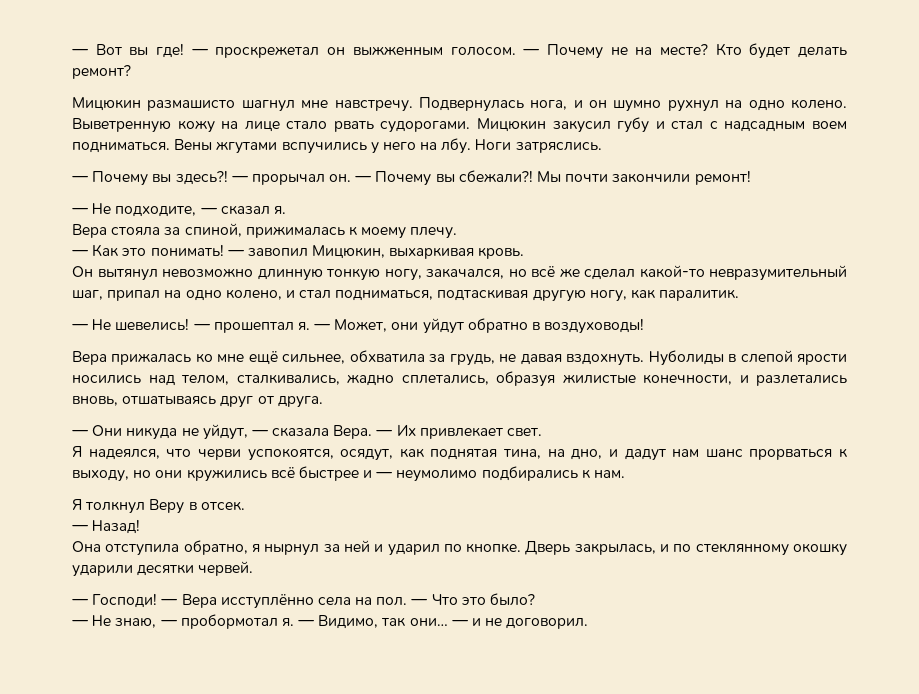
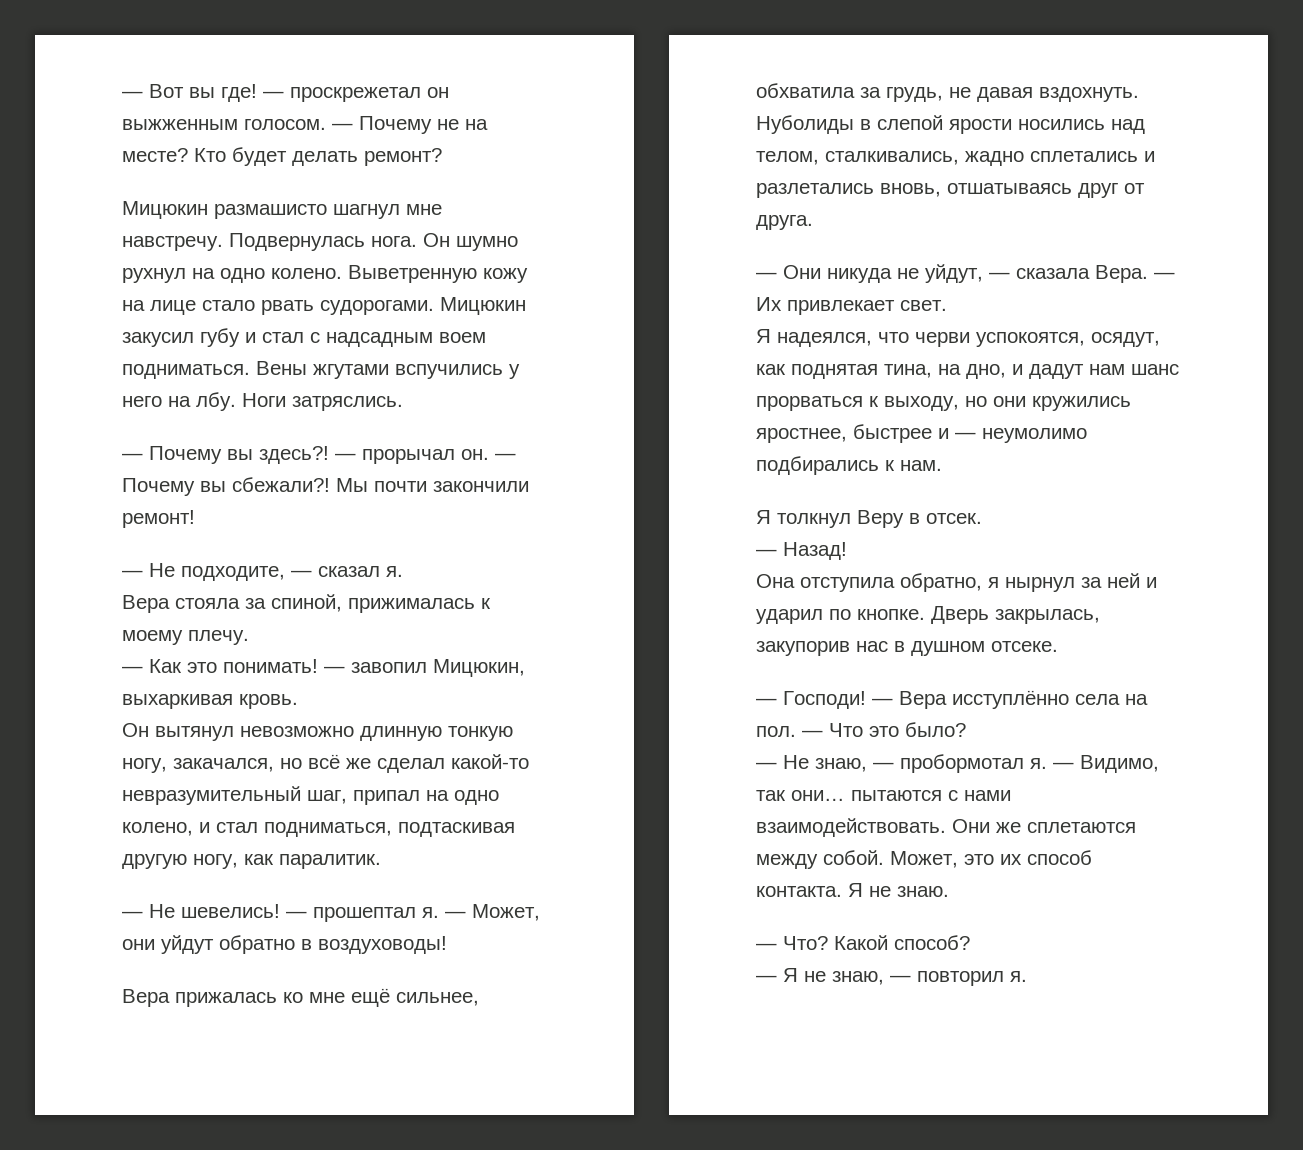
- Подвернулась нога, и он шумно рухнул на одно колено.
+ Подвернулась нога. Он шумно рухнул на одно колено.
- Нуболиды в слепой ярости носились над телом, сталкивались, жадно сплетались, образуя жилистые конечности, и разлетались вновь, отшатываясь друг от друга.
+ Нуболиды в слепой ярости носились над телом, сталкивались, жадно сплетались и разлетались вновь, отшатываясь друг от друга.
- Я надеялся, что черви успокоятся, осядут, как поднятая тина, на дно, и дадут нам шанс прорваться к выходу, но они кружились всё быстрее и — неумолимо подбирались к нам.
+ Я надеялся, что черви успокоятся, осядут, как поднятая тина, на дно, и дадут нам шанс прорваться к выходу, но они кружились яростнее, быстрее и — неумолимо подбирались к нам.
- Дверь закрылась, и по стеклянному окошку ударили десятки червей.
+ Дверь закрылась, закупорив нас в душном отсеке.
- — Видимо, так они… — и не договорил.
+ — Видимо, так они… пытаются с нами взаимодействовать. Они же сплетаются между собой. Может, это их способ контакта. Я не знаю.
+ — Что? Какой способ?
+ — Я не знаю, — повторил я.

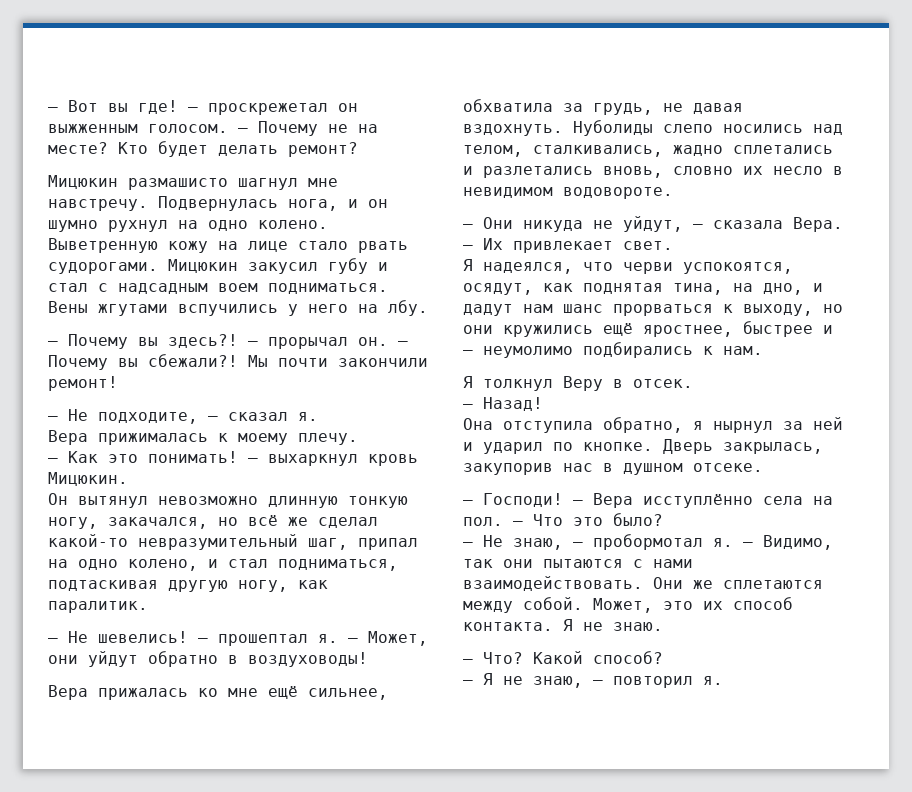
- Подвернулась нога. Он шумно рухнул на одно колено.
+ Подвернулась нога, и он шумно рухнул на одно колено.
- Ноги затряслись.
- Вера стояла за спиной, прижималась к моему плечу.
+ Вера прижималась к моему плечу.
- — завопил Мицюкин, выхаркивая кровь.
+ — выхаркнул кровь Мицюкин.
- Нуболиды в слепой ярости носились над телом, сталкивались, жадно сплетались и разлетались вновь, отшатываясь друг от друга.
+ Нуболиды слепо носились над телом, сталкивались, жадно сплетались и разлетались вновь, словно их несло в невидимом водовороте.
- Я надеялся, что черви успокоятся, осядут, как поднятая тина, на дно, и дадут нам шанс прорваться к выходу, но они кружились яростнее, быстрее и — неумолимо подбирались к нам.
+ Я надеялся, что черви успокоятся, осядут, как поднятая тина, на дно, и дадут нам шанс прорваться к выходу, но они кружились ещё яростнее, быстрее и — неумолимо подбирались к нам.
- — Видимо, так они… пытаются с нами взаимодействовать.
+ — Видимо, так они пытаются с нами взаимодействовать.

